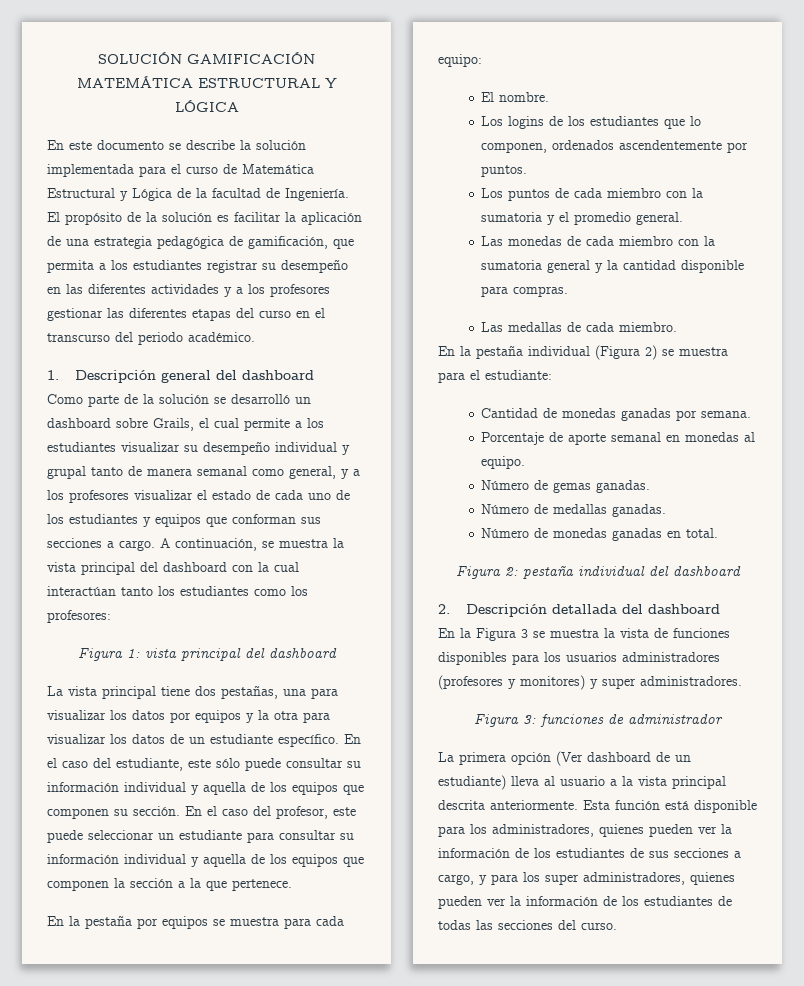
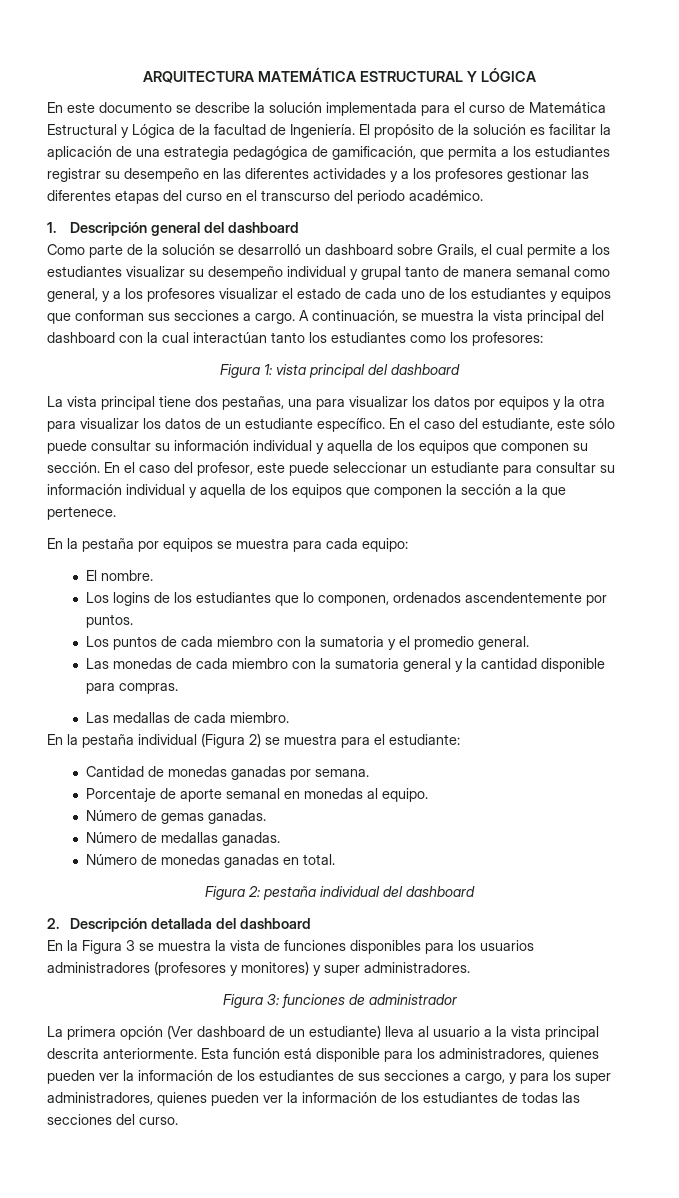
- SOLUCIÓN GAMIFICACIÓN MATEMÁTICA ESTRUCTURAL Y LÓGICA
+ ARQUITECTURA MATEMÁTICA ESTRUCTURAL Y LÓGICA

